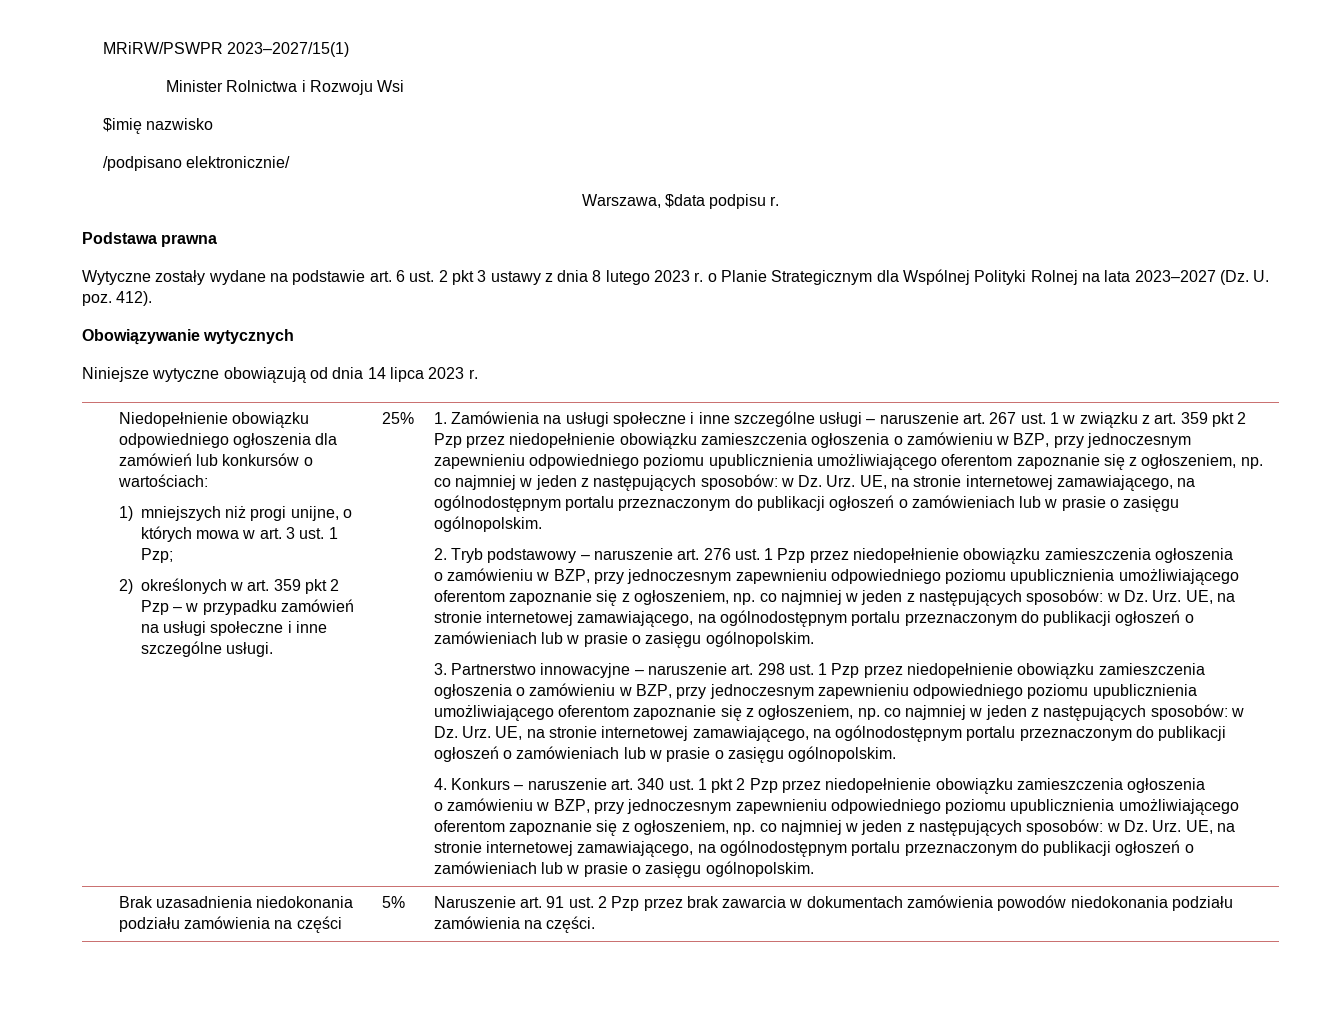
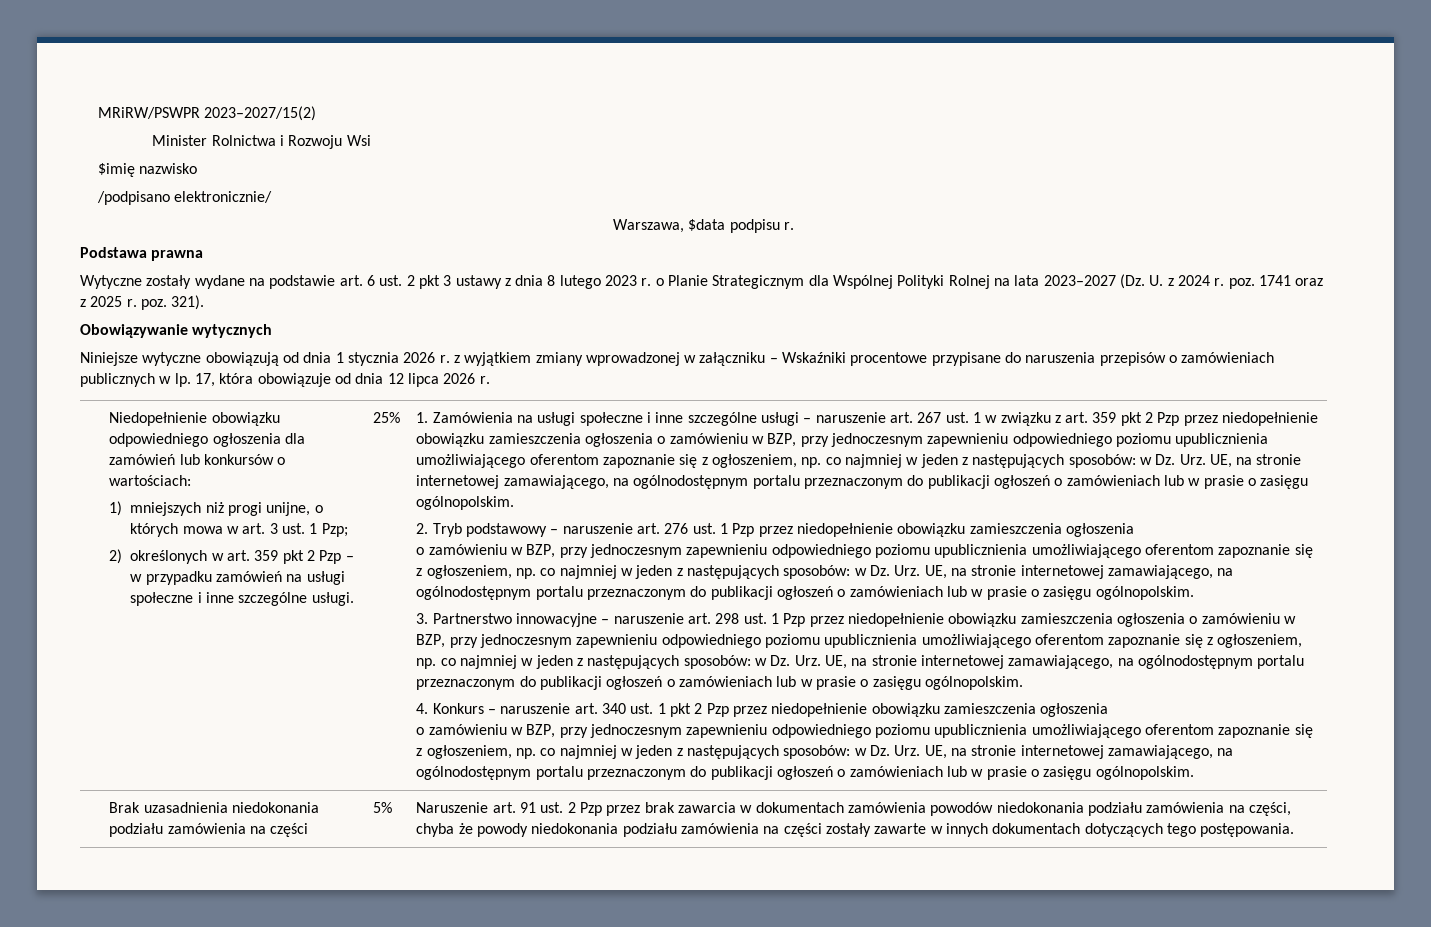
- MRiRW/PSWPR 2023–2027/15(1)
+ MRiRW/PSWPR 2023–2027/15(2)
- Wytyczne zostały wydane na podstawie art. 6 ust. 2 pkt 3 ustawy z dnia 8 lutego 2023 r. o Planie Strategicznym dla Wspólnej Polityki Rolnej na lata 2023–2027 (Dz. U. poz. 412).
+ Wytyczne zostały wydane na podstawie art. 6 ust. 2 pkt 3 ustawy z dnia 8 lutego 2023 r. o Planie Strategicznym dla Wspólnej Polityki Rolnej na lata 2023–2027 (Dz. U. z 2024 r. poz. 1741 oraz z 2025 r. poz. 321).
- Niniejsze wytyczne obowiązują od dnia 14 lipca 2023 r.
+ Niniejsze wytyczne obowiązują od dnia 1 stycznia 2026 r. z wyjątkiem zmiany wprowadzonej w załączniku – Wskaźniki procentowe przypisane do naruszenia przepisów o zamówieniach publicznych w lp. 17, która obowiązuje od dnia 12 lipca 2026 r.
- Naruszenie art. 91 ust. 2 Pzp przez brak zawarcia w dokumentach zamówienia powodów niedokonania podziału zamówienia na części.
+ Naruszenie art. 91 ust. 2 Pzp przez brak zawarcia w dokumentach zamówienia powodów niedokonania podziału zamówienia na części, chyba że powody niedokonania podziału zamówienia na części zostały zawarte w innych dokumentach dotyczących tego postępowania.

